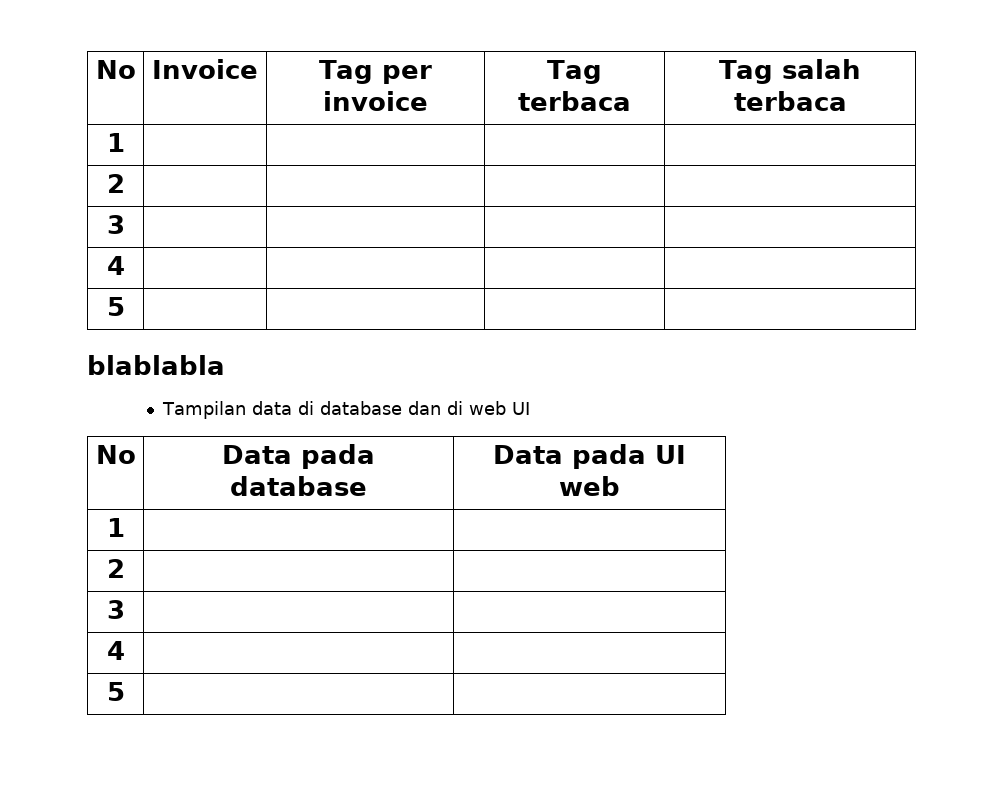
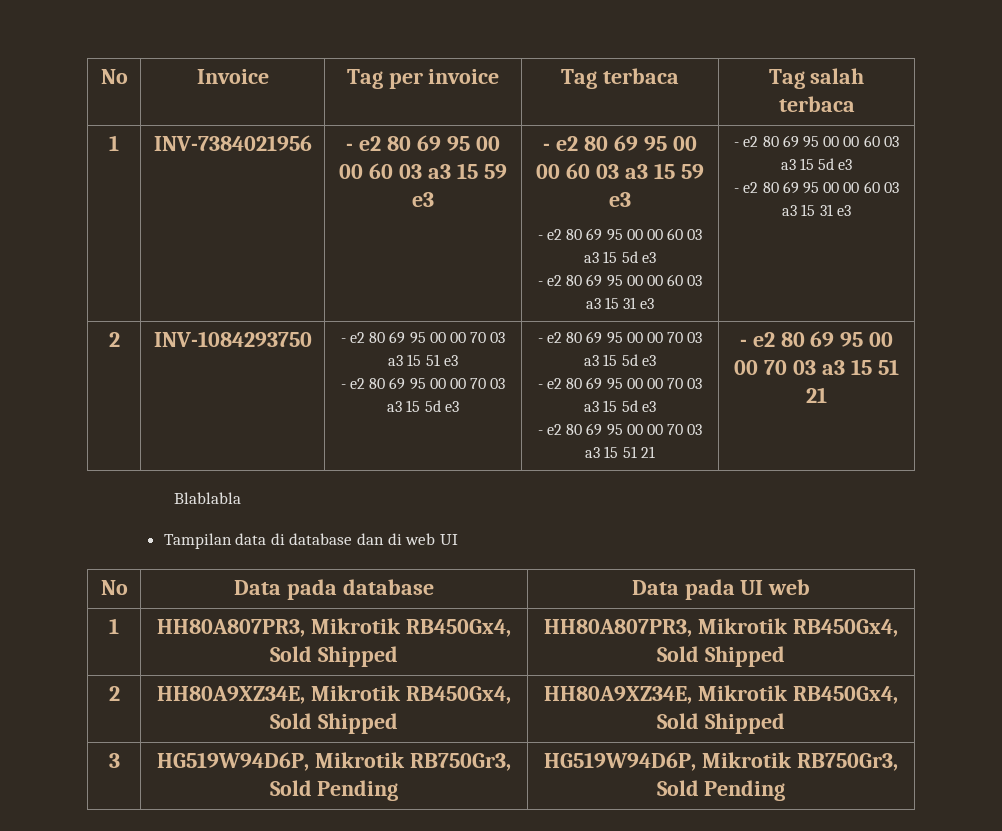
- 2 | | | |
- 3 | | | |
- 4 | | | |
- 5 | | | |
- blablabla
+ INV-7384021956 | - e2 80 69 95 00 00 60 03 a3 15 59 e3 | - e2 80 69 95 00 00 60 03 a3 15 59 e3
+ - e2 80 69 95 00 00 60 03 a3 15 5d e3
+ - e2 80 69 95 00 00 60 03 a3 15 31 e3 | - e2 80 69 95 00 00 60 03 a3 15 5d e3
+ - e2 80 69 95 00 00 60 03 a3 15 31 e3
+ 2 | INV-1084293750 | - e2 80 69 95 00 00 70 03 a3 15 51 e3
+ - e2 80 69 95 00 00 70 03 a3 15 5d e3 | - e2 80 69 95 00 00 70 03 a3 15 5d e3
+ - e2 80 69 95 00 00 70 03 a3 15 5d e3
+ - e2 80 69 95 00 00 70 03 a3 15 51 21 | - e2 80 69 95 00 00 70 03 a3 15 51 21
+ Blablabla
  No | Data pada database | Data pada UI web
- 1 | |
- 2 | |
- 3 | |
- 4 | |
- 5 | |
+ 1 | HH80A807PR3, Mikrotik RB450Gx4, Sold Shipped | HH80A807PR3, Mikrotik RB450Gx4, Sold Shipped
+ 2 | HH80A9XZ34E, Mikrotik RB450Gx4, Sold Shipped | HH80A9XZ34E, Mikrotik RB450Gx4, Sold Shipped
+ 3 | HG519W94D6P, Mikrotik RB750Gr3, Sold Pending | HG519W94D6P, Mikrotik RB750Gr3, Sold Pending

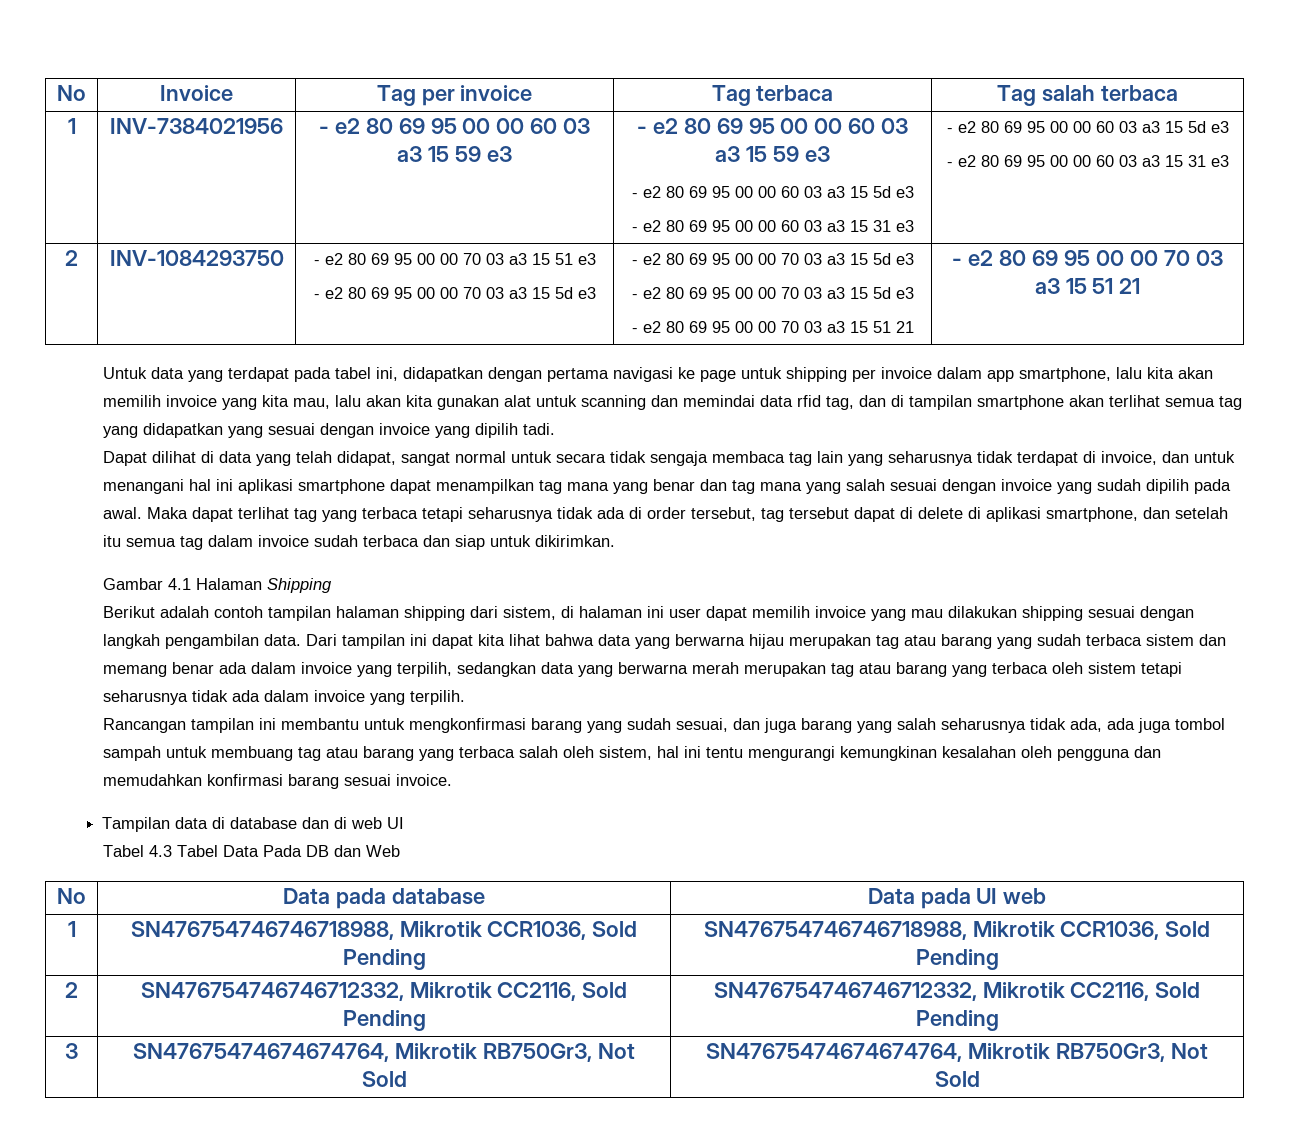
- Blablabla
+ Untuk data yang terdapat pada tabel ini, didapatkan dengan pertama navigasi ke page untuk shipping per invoice dalam app smartphone, lalu kita akan memilih invoice yang kita mau, lalu akan kita gunakan alat untuk scanning dan memindai data rfid tag, dan di tampilan smartphone akan terlihat semua tag yang didapatkan yang sesuai dengan invoice yang dipilih tadi.
+ Dapat dilihat di data yang telah didapat, sangat normal untuk secara tidak sengaja membaca tag lain yang seharusnya tidak terdapat di invoice, dan untuk menangani hal ini aplikasi smartphone dapat menampilkan tag mana yang benar dan tag mana yang salah sesuai dengan invoice yang sudah dipilih pada awal. Maka dapat terlihat tag yang terbaca tetapi seharusnya tidak ada di order tersebut, tag tersebut dapat di delete di aplikasi smartphone, dan setelah itu semua tag dalam invoice sudah terbaca dan siap untuk dikirimkan.
+ Gambar 4.1 Halaman Shipping
+ Berikut adalah contoh tampilan halaman shipping dari sistem, di halaman ini user dapat memilih invoice yang mau dilakukan shipping sesuai dengan langkah pengambilan data. Dari tampilan ini dapat kita lihat bahwa data yang berwarna hijau merupakan tag atau barang yang sudah terbaca sistem dan memang benar ada dalam invoice yang terpilih, sedangkan data yang berwarna merah merupakan tag atau barang yang terbaca oleh sistem tetapi seharusnya tidak ada dalam invoice yang terpilih.
+ Rancangan tampilan ini membantu untuk mengkonfirmasi barang yang sudah sesuai, dan juga barang yang salah seharusnya tidak ada, ada juga tombol sampah untuk membuang tag atau barang yang terbaca salah oleh sistem, hal ini tentu mengurangi kemungkinan kesalahan oleh pengguna dan memudahkan konfirmasi barang sesuai invoice.
+ Tabel 4.3 Tabel Data Pada DB dan Web
- 1 | HH80A807PR3, Mikrotik RB450Gx4, Sold Shipped | HH80A807PR3, Mikrotik RB450Gx4, Sold Shipped
- 2 | HH80A9XZ34E, Mikrotik RB450Gx4, Sold Shipped | HH80A9XZ34E, Mikrotik RB450Gx4, Sold Shipped
+ 1 | SN476754746746718988, Mikrotik CCR1036, Sold Pending | SN476754746746718988, Mikrotik CCR1036, Sold Pending
+ 2 | SN476754746746712332, Mikrotik CC2116, Sold Pending | SN476754746746712332, Mikrotik CC2116, Sold Pending
- 3 | HG519W94D6P, Mikrotik RB750Gr3, Sold Pending | HG519W94D6P, Mikrotik RB750Gr3, Sold Pending
+ 3 | SN47675474674674764, Mikrotik RB750Gr3, Not Sold | SN47675474674674764, Mikrotik RB750Gr3, Not Sold

